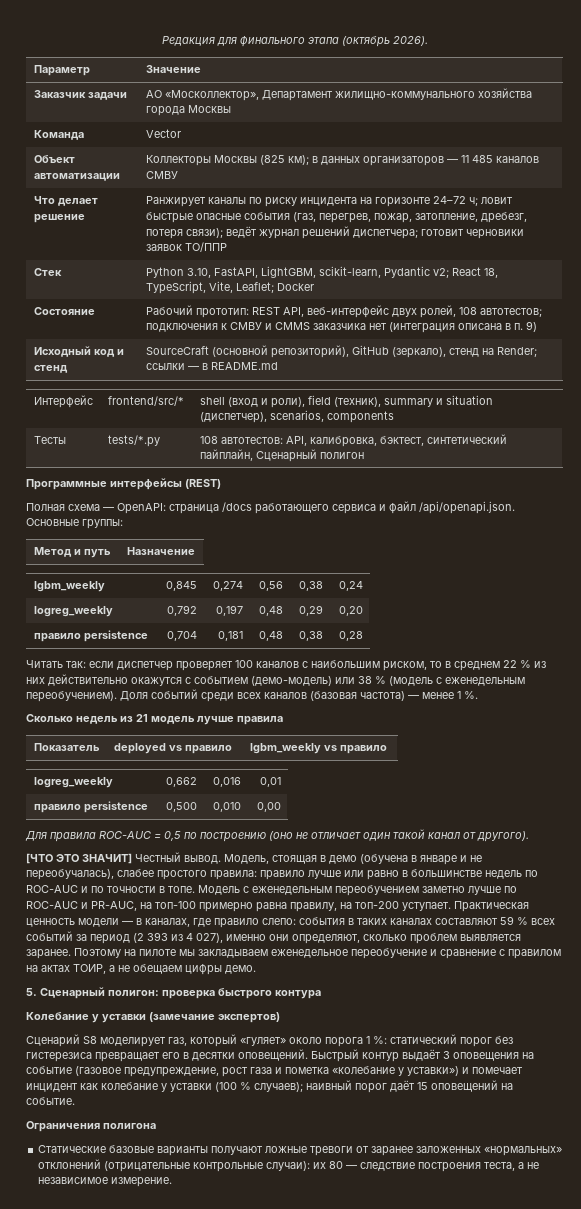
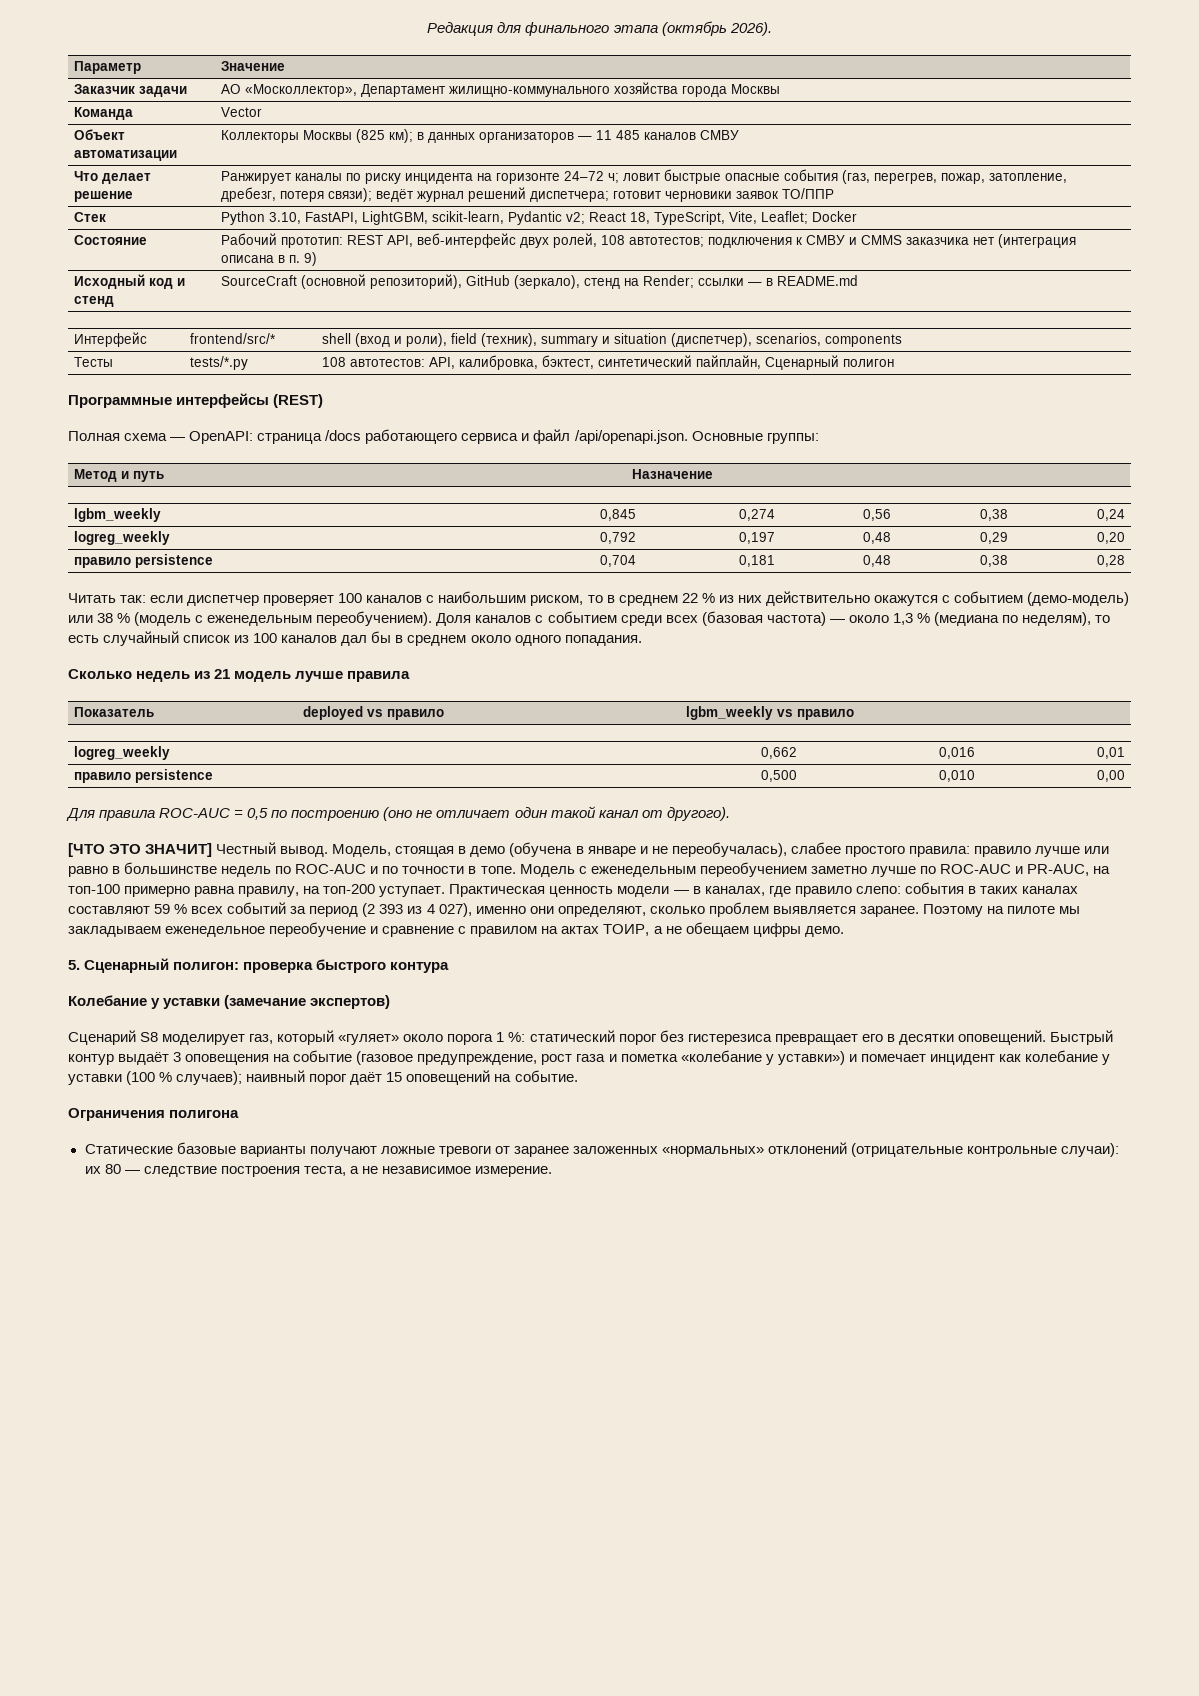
- Доля событий среди всех каналов (базовая частота) — менее 1 %.
+ Доля каналов с событием среди всех (базовая частота) — около 1,3 % (медиана по неделям), то есть случайный список из 100 каналов дал бы в среднем около одного попадания.

